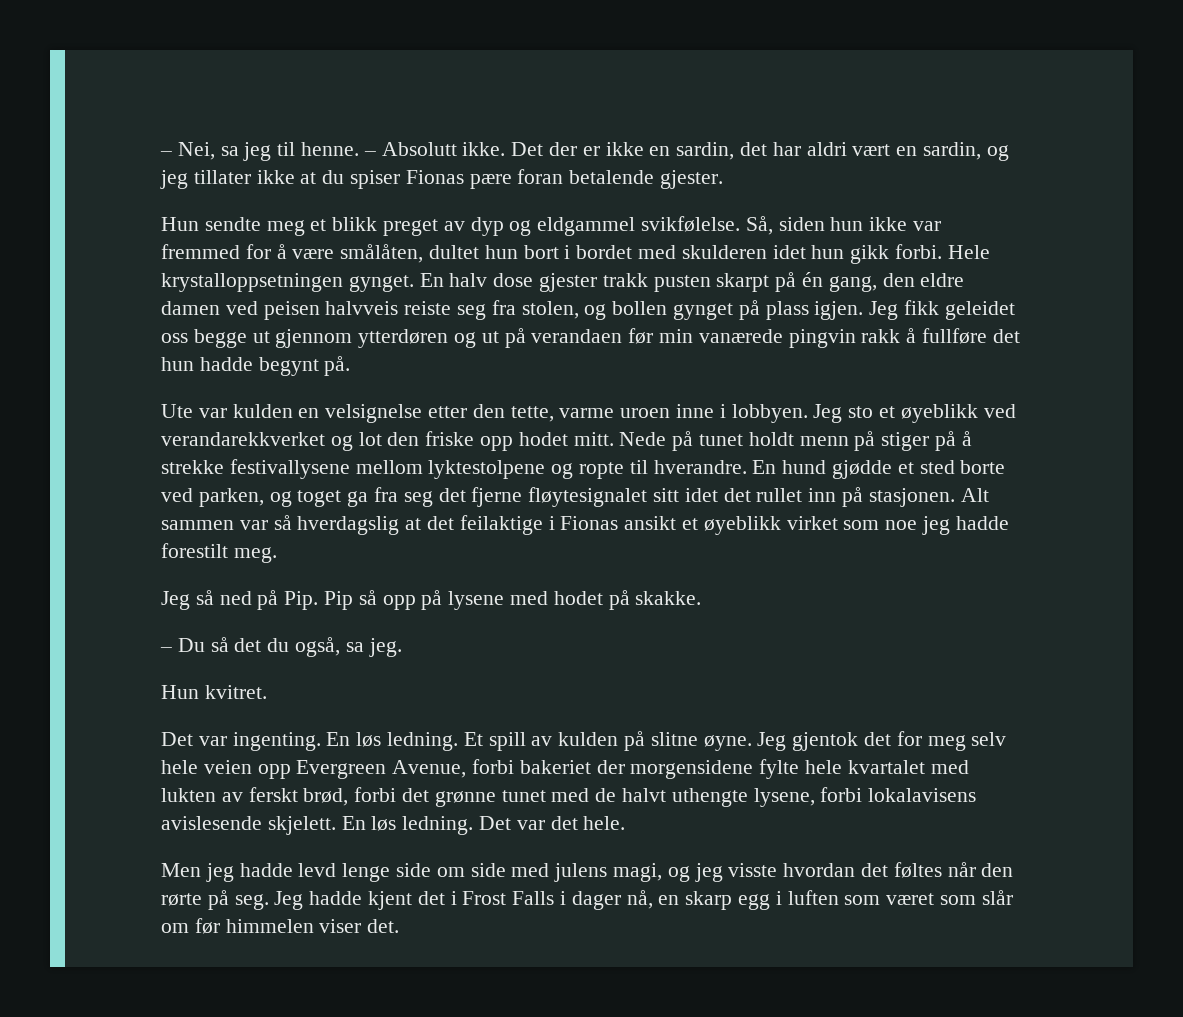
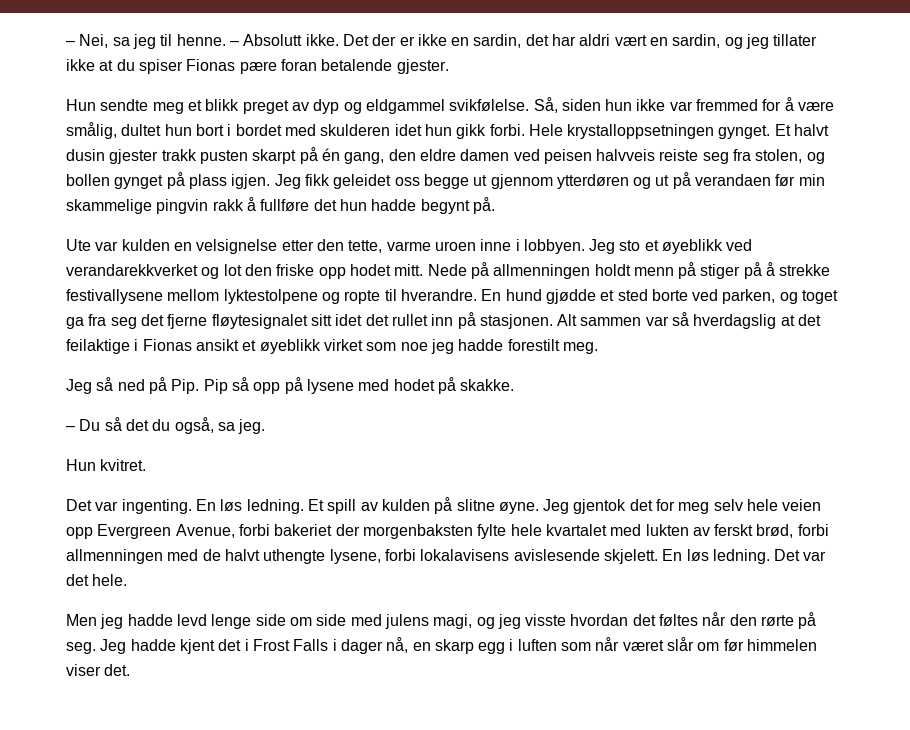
- Så, siden hun ikke var fremmed for å være smålåten, dultet hun bort i bordet med skulderen idet hun gikk forbi.
+ Så, siden hun ikke var fremmed for å være smålig, dultet hun bort i bordet med skulderen idet hun gikk forbi.
- En halv dose gjester trakk pusten skarpt på én gang, den eldre damen ved peisen halvveis reiste seg fra stolen, og bollen gynget på plass igjen.
+ Et halvt dusin gjester trakk pusten skarpt på én gang, den eldre damen ved peisen halvveis reiste seg fra stolen, og bollen gynget på plass igjen.
- Jeg fikk geleidet oss begge ut gjennom ytterdøren og ut på verandaen før min vanærede pingvin rakk å fullføre det hun hadde begynt på.
+ Jeg fikk geleidet oss begge ut gjennom ytterdøren og ut på verandaen før min skammelige pingvin rakk å fullføre det hun hadde begynt på.
- Nede på tunet holdt menn på stiger på å strekke festivallysene mellom lyktestolpene og ropte til hverandre.
+ Nede på allmenningen holdt menn på stiger på å strekke festivallysene mellom lyktestolpene og ropte til hverandre.
- Jeg gjentok det for meg selv hele veien opp Evergreen Avenue, forbi bakeriet der morgensidene fylte hele kvartalet med lukten av ferskt brød, forbi det grønne tunet med de halvt uthengte lysene, forbi lokalavisens avislesende skjelett.
+ Jeg gjentok det for meg selv hele veien opp Evergreen Avenue, forbi bakeriet der morgenbaksten fylte hele kvartalet med lukten av ferskt brød, forbi allmenningen med de halvt uthengte lysene, forbi lokalavisens avislesende skjelett.
- Jeg hadde kjent det i Frost Falls i dager nå, en skarp egg i luften som været som slår om før himmelen viser det.
+ Jeg hadde kjent det i Frost Falls i dager nå, en skarp egg i luften som når været slår om før himmelen viser det.

